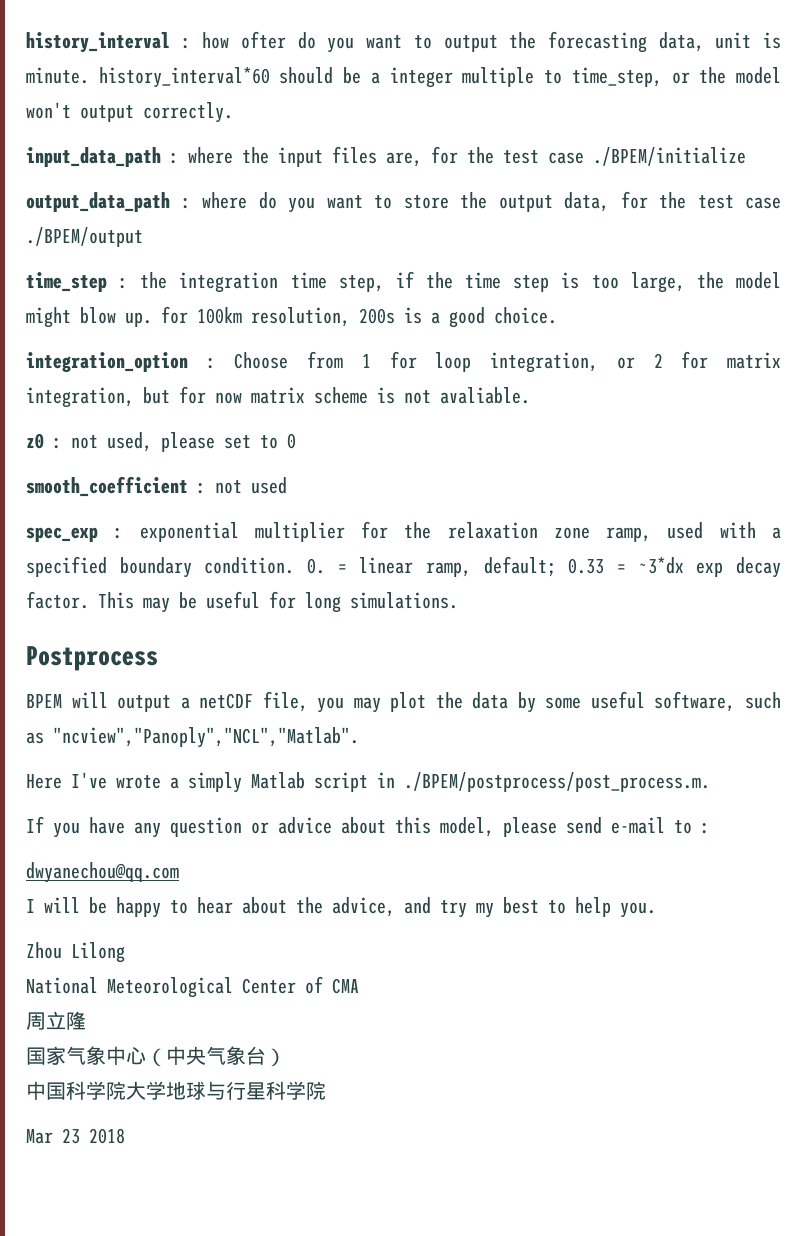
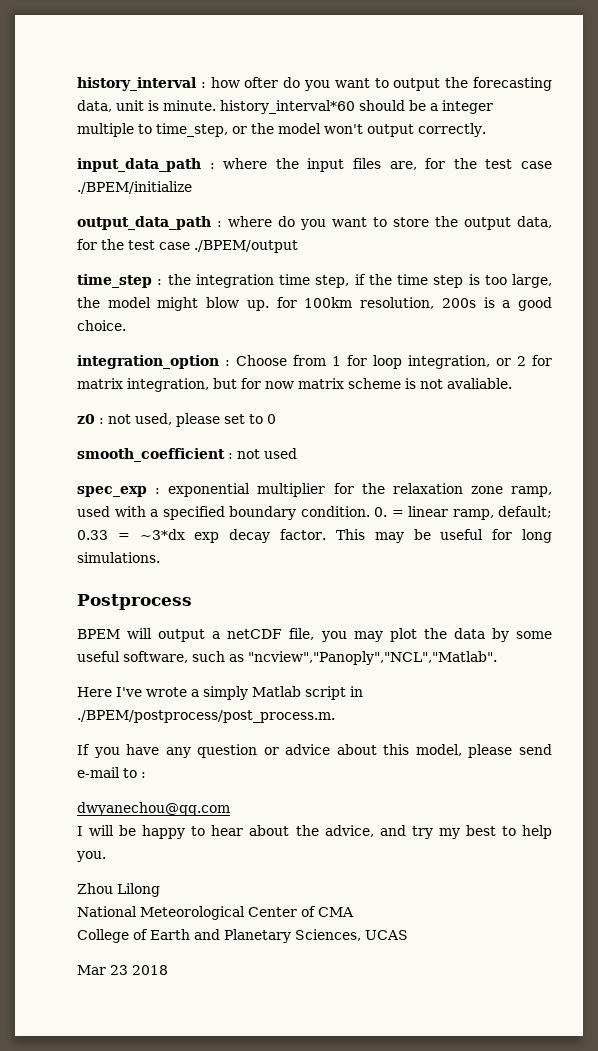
- 周立隆
- 国家气象中心（中央气象台）
- 中国科学院大学地球与行星科学院
+ College of Earth and Planetary Sciences, UCAS

